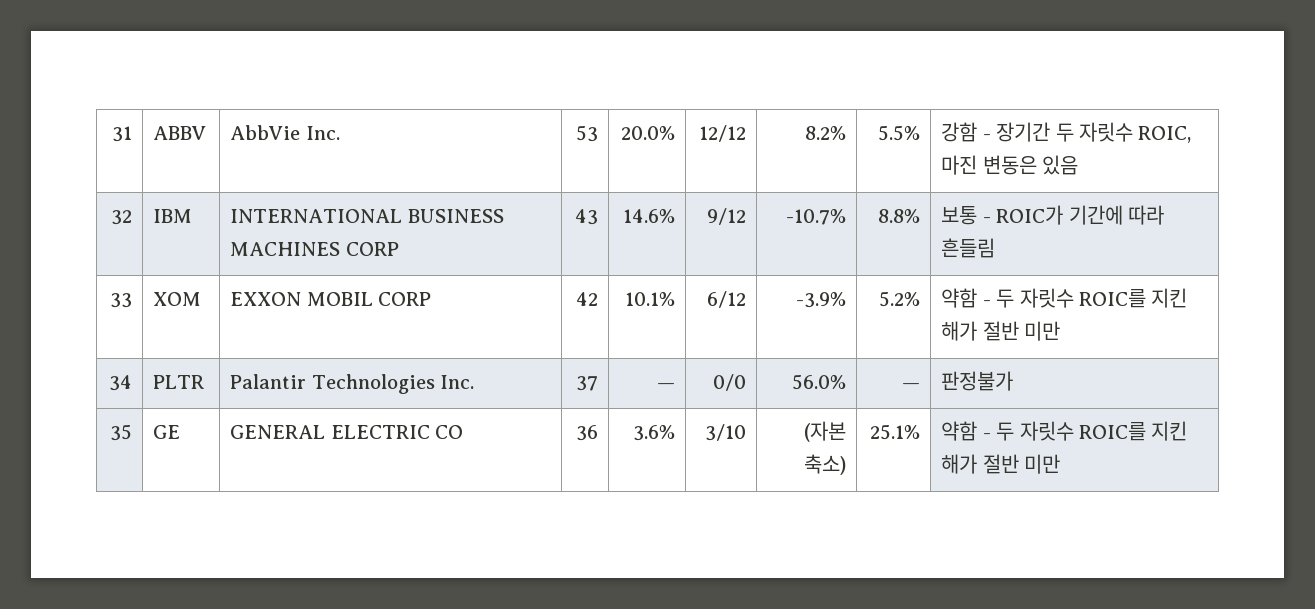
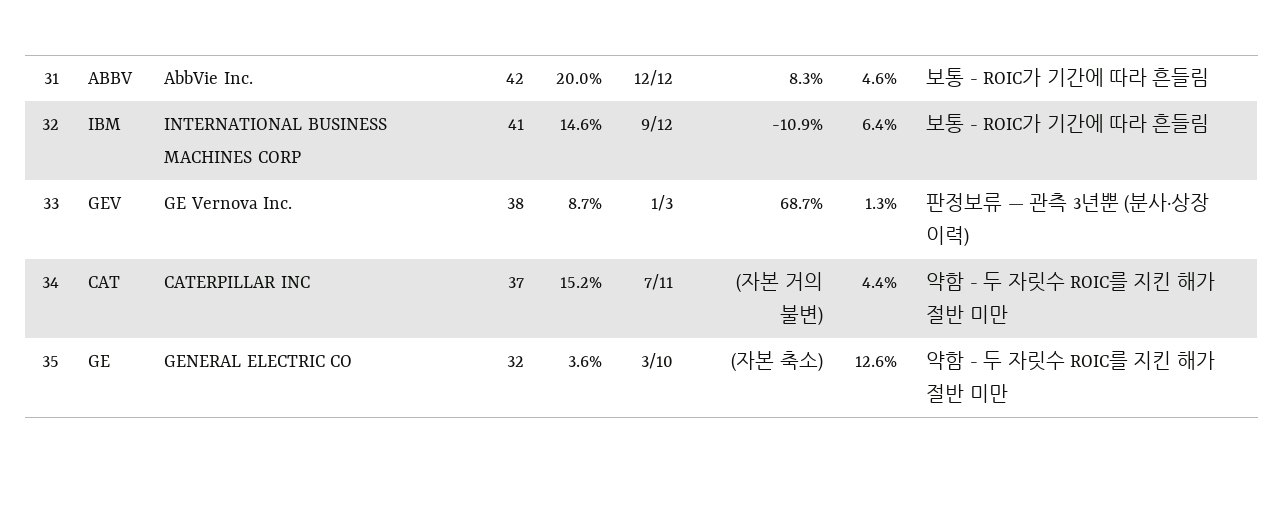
- 31 | ABBV | AbbVie Inc. | 53 | 20.0% | 12/12 | 8.2% | 5.5% | 강함 - 장기간 두 자릿수 ROIC, 마진 변동은 있음
+ 31 | ABBV | AbbVie Inc. | 42 | 20.0% | 12/12 | 8.3% | 4.6% | 보통 - ROIC가 기간에 따라 흔들림
- 32 | IBM | INTERNATIONAL BUSINESS MACHINES CORP | 43 | 14.6% | 9/12 | -10.7% | 8.8% | 보통 - ROIC가 기간에 따라 흔들림
+ 32 | IBM | INTERNATIONAL BUSINESS MACHINES CORP | 41 | 14.6% | 9/12 | -10.9% | 6.4% | 보통 - ROIC가 기간에 따라 흔들림
- 33 | XOM | EXXON MOBIL CORP | 42 | 10.1% | 6/12 | -3.9% | 5.2% | 약함 - 두 자릿수 ROIC를 지킨 해가 절반 미만
- 34 | PLTR | Palantir Technologies Inc. | 37 | — | 0/0 | 56.0% | — | 판정불가
+ 33 | GEV | GE Vernova Inc. | 38 | 8.7% | 1/3 | 68.7% | 1.3% | 판정보류 — 관측 3년뿐 (분사·상장 이력)
+ 34 | CAT | CATERPILLAR INC | 37 | 15.2% | 7/11 | (자본 거의 불변) | 4.4% | 약함 - 두 자릿수 ROIC를 지킨 해가 절반 미만
- 35 | GE | GENERAL ELECTRIC CO | 36 | 3.6% | 3/10 | (자본 축소) | 25.1% | 약함 - 두 자릿수 ROIC를 지킨 해가 절반 미만
+ 35 | GE | GENERAL ELECTRIC CO | 32 | 3.6% | 3/10 | (자본 축소) | 12.6% | 약함 - 두 자릿수 ROIC를 지킨 해가 절반 미만

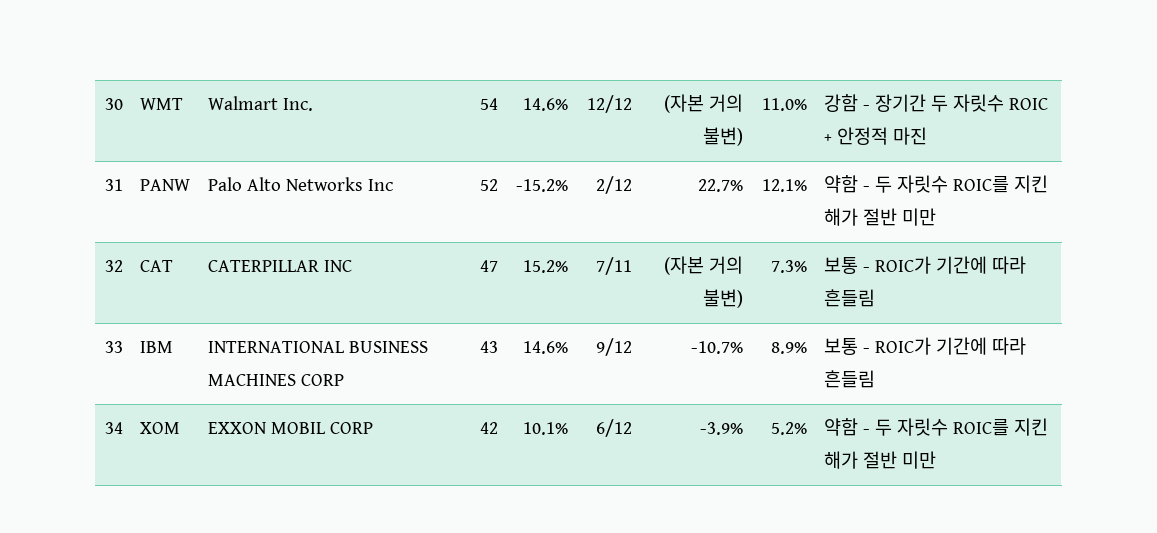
- 31 | ABBV | AbbVie Inc. | 42 | 20.0% | 12/12 | 8.3% | 4.6% | 보통 - ROIC가 기간에 따라 흔들림
- 32 | IBM | INTERNATIONAL BUSINESS MACHINES CORP | 41 | 14.6% | 9/12 | -10.9% | 6.4% | 보통 - ROIC가 기간에 따라 흔들림
- 33 | GEV | GE Vernova Inc. | 38 | 8.7% | 1/3 | 68.7% | 1.3% | 판정보류 — 관측 3년뿐 (분사·상장 이력)
- 34 | CAT | CATERPILLAR INC | 37 | 15.2% | 7/11 | (자본 거의 불변) | 4.4% | 약함 - 두 자릿수 ROIC를 지킨 해가 절반 미만
+ 30 | WMT | Walmart Inc. | 54 | 14.6% | 12/12 | (자본 거의 불변) | 11.0% | 강함 - 장기간 두 자릿수 ROIC + 안정적 마진
+ 31 | PANW | Palo Alto Networks Inc | 52 | -15.2% | 2/12 | 22.7% | 12.1% | 약함 - 두 자릿수 ROIC를 지킨 해가 절반 미만
- 35 | GE | GENERAL ELECTRIC CO | 32 | 3.6% | 3/10 | (자본 축소) | 12.6% | 약함 - 두 자릿수 ROIC를 지킨 해가 절반 미만
+ 32 | CAT | CATERPILLAR INC | 47 | 15.2% | 7/11 | (자본 거의 불변) | 7.3% | 보통 - ROIC가 기간에 따라 흔들림
+ 33 | IBM | INTERNATIONAL BUSINESS MACHINES CORP | 43 | 14.6% | 9/12 | -10.7% | 8.9% | 보통 - ROIC가 기간에 따라 흔들림
+ 34 | XOM | EXXON MOBIL CORP | 42 | 10.1% | 6/12 | -3.9% | 5.2% | 약함 - 두 자릿수 ROIC를 지킨 해가 절반 미만

